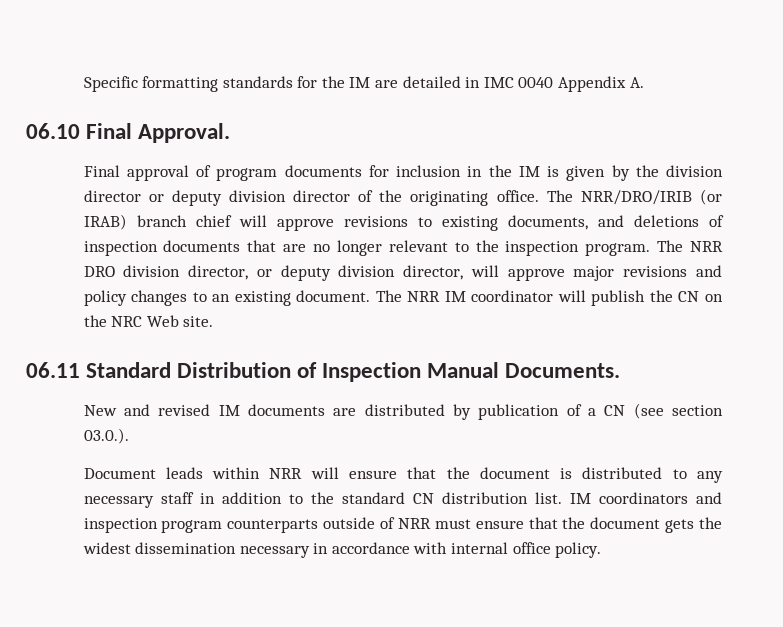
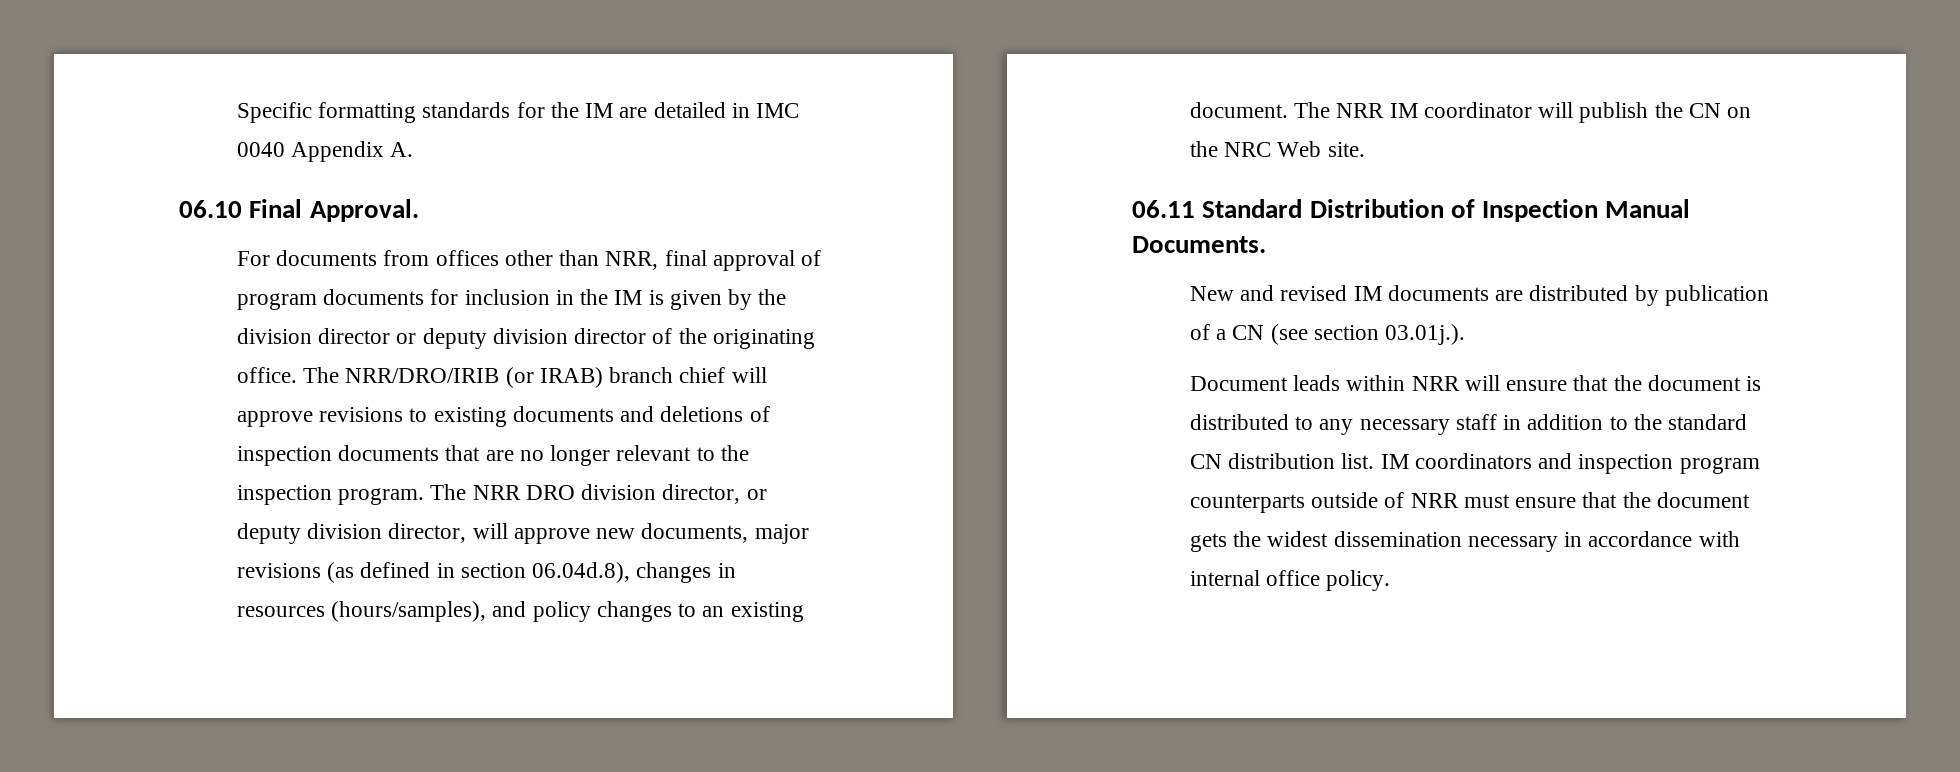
- Final approval of program documents for inclusion in the IM is given by the division director or deputy division director of the originating office.
+ For documents from offices other than NRR, final approval of program documents for inclusion in the IM is given by the division director or deputy division director of the originating office.
- The NRR/DRO/IRIB (or IRAB) branch chief will approve revisions to existing documents, and deletions of inspection documents that are no longer relevant to the inspection program.
+ The NRR/DRO/IRIB (or IRAB) branch chief will approve revisions to existing documents and deletions of inspection documents that are no longer relevant to the inspection program.
- The NRR DRO division director, or deputy division director, will approve major revisions and policy changes to an existing document.
+ The NRR DRO division director, or deputy division director, will approve new documents, major revisions (as defined in section 06.04d.8), changes in resources (hours/samples), and policy changes to an existing document.
- New and revised IM documents are distributed by publication of a CN (see section 03.0.).
+ New and revised IM documents are distributed by publication of a CN (see section 03.01j.).

